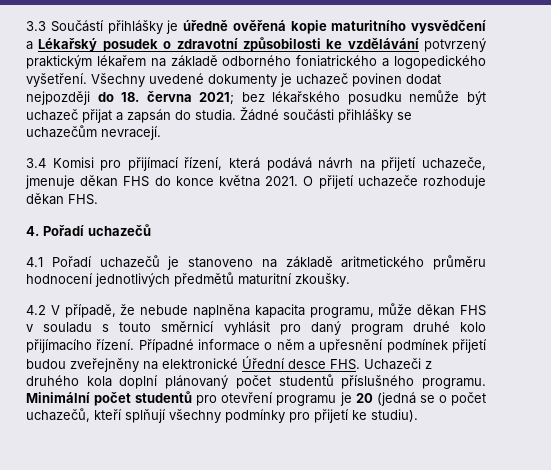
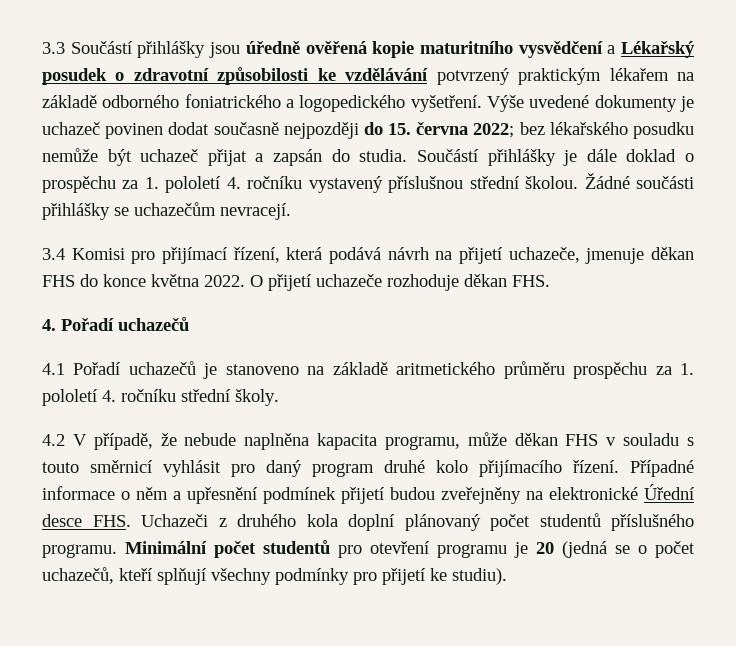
- 3.3 Součástí přihlášky je úředně ověřená kopie maturitního vysvědčení a Lékařský posudek o zdravotní způsobilosti ke vzdělávání potvrzený praktickým lékařem na základě odborného foniatrického a logopedického vyšetření.
+ 3.3 Součástí přihlášky jsou úředně ověřená kopie maturitního vysvědčení a Lékařský posudek o zdravotní způsobilosti ke vzdělávání potvrzený praktickým lékařem na základě odborného foniatrického a logopedického vyšetření.
- Všechny uvedené dokumenty je uchazeč povinen dodat nejpozději do 18. června 2021; bez lékařského posudku nemůže být uchazeč přijat a zapsán do studia.
+ Výše uvedené dokumenty je uchazeč povinen dodat současně nejpozději do 15. června 2022; bez lékařského posudku nemůže být uchazeč přijat a zapsán do studia.
+ Součástí přihlášky je dále doklad o prospěchu za 1. pololetí 4. ročníku vystavený příslušnou střední školou.
- 3.4 Komisi pro přijímací řízení, která podává návrh na přijetí uchazeče, jmenuje děkan FHS do konce května 2021.
+ 3.4 Komisi pro přijímací řízení, která podává návrh na přijetí uchazeče, jmenuje děkan FHS do konce května 2022.
- 4.1 Pořadí uchazečů je stanoveno na základě aritmetického průměru hodnocení jednotlivých předmětů maturitní zkoušky.
+ 4.1 Pořadí uchazečů je stanoveno na základě aritmetického průměru prospěchu za 1. pololetí 4. ročníku střední školy.

